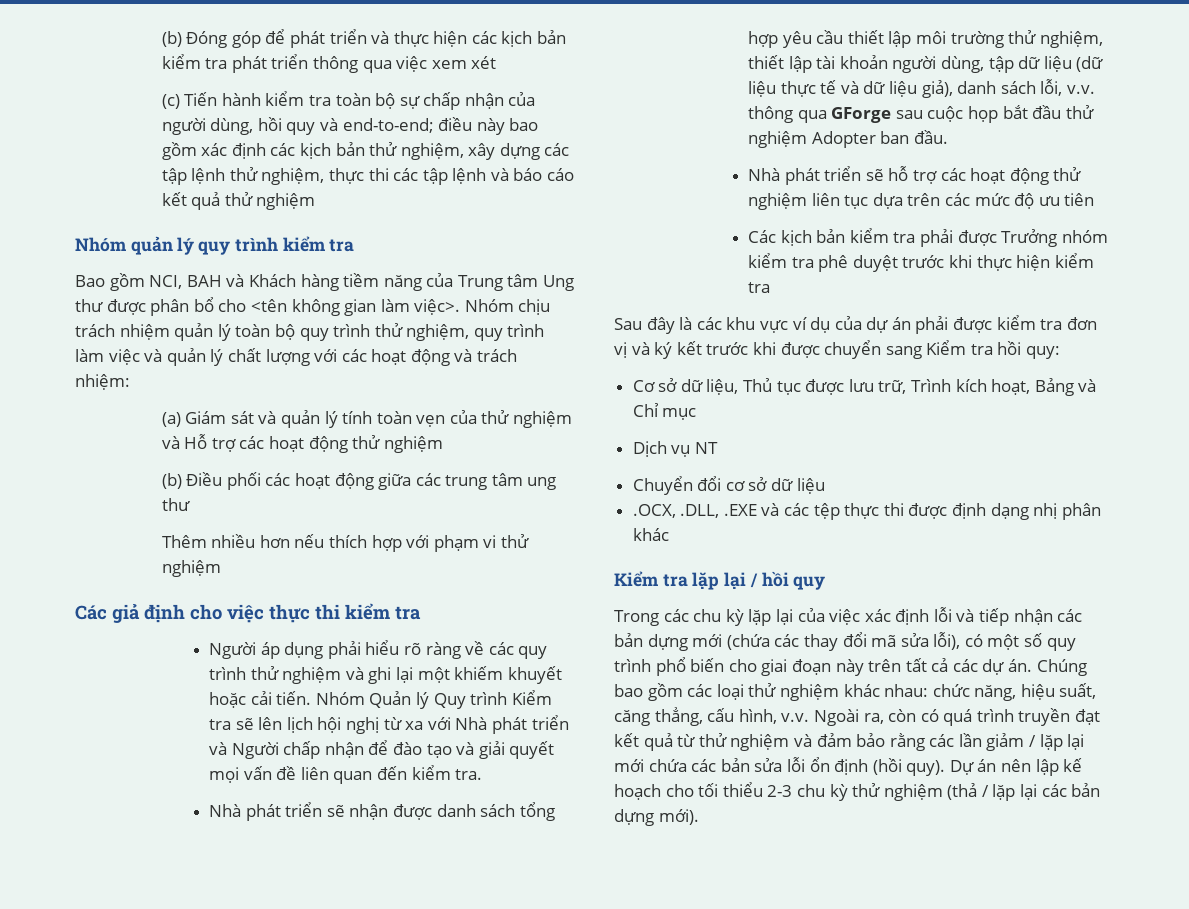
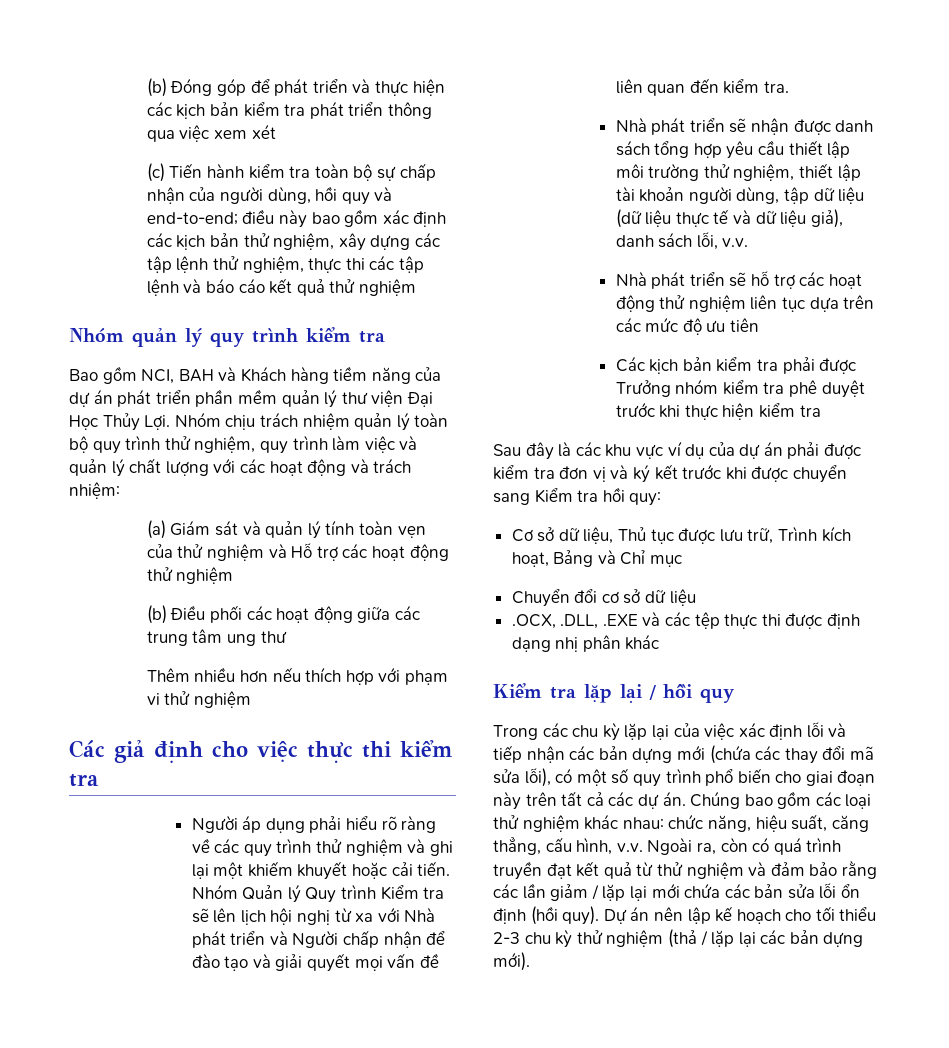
- Bao gồm NCI, BAH và Khách hàng tiềm năng của Trung tâm Ung thư được phân bổ cho <tên không gian làm việc>. Nhóm chịu trách nhiệm quản lý toàn bộ quy trình thử nghiệm, quy trình làm việc và quản lý chất lượng với các hoạt động và trách nhiệm:
+ Bao gồm NCI, BAH và Khách hàng tiềm năng của dự án phát triển phần mềm quản lý thư viện Đại Học Thủy Lợi. Nhóm chịu trách nhiệm quản lý toàn bộ quy trình thử nghiệm, quy trình làm việc và quản lý chất lượng với các hoạt động và trách nhiệm:
- Nhà phát triển sẽ nhận được danh sách tổng hợp yêu cầu thiết lập môi trường thử nghiệm, thiết lập tài khoản người dùng, tập dữ liệu (dữ liệu thực tế và dữ liệu giả), danh sách lỗi, v.v. thông qua GForge sau cuộc họp bắt đầu thử nghiệm Adopter ban đầu.
+ Nhà phát triển sẽ nhận được danh sách tổng hợp yêu cầu thiết lập môi trường thử nghiệm, thiết lập tài khoản người dùng, tập dữ liệu (dữ liệu thực tế và dữ liệu giả), danh sách lỗi, v.v.
- Dịch vụ NT

